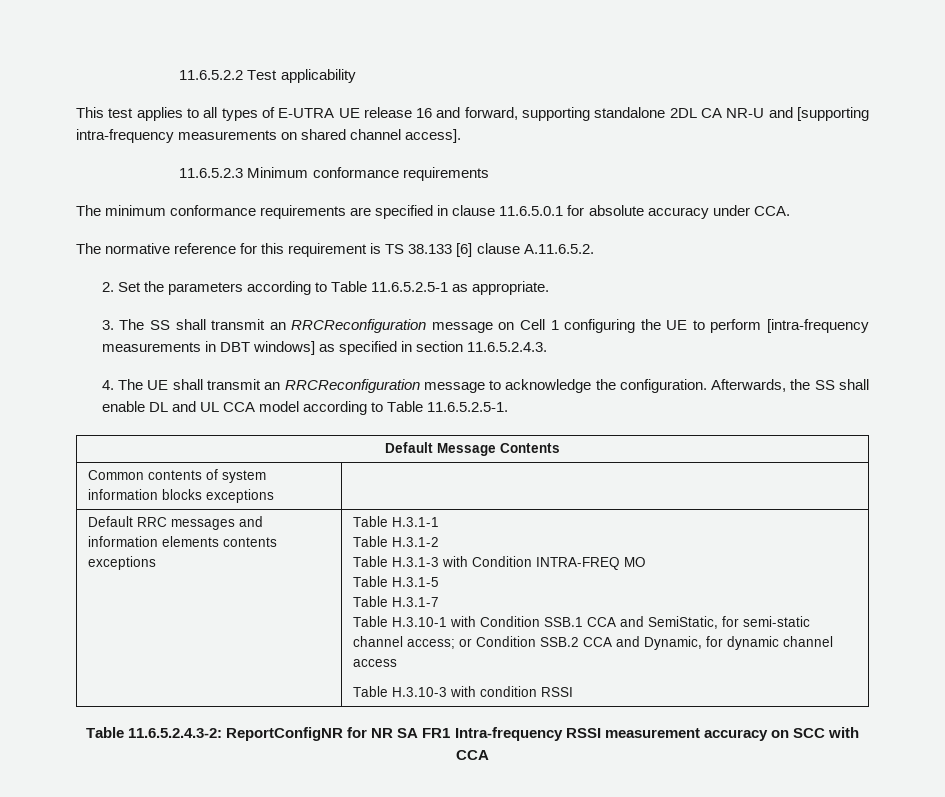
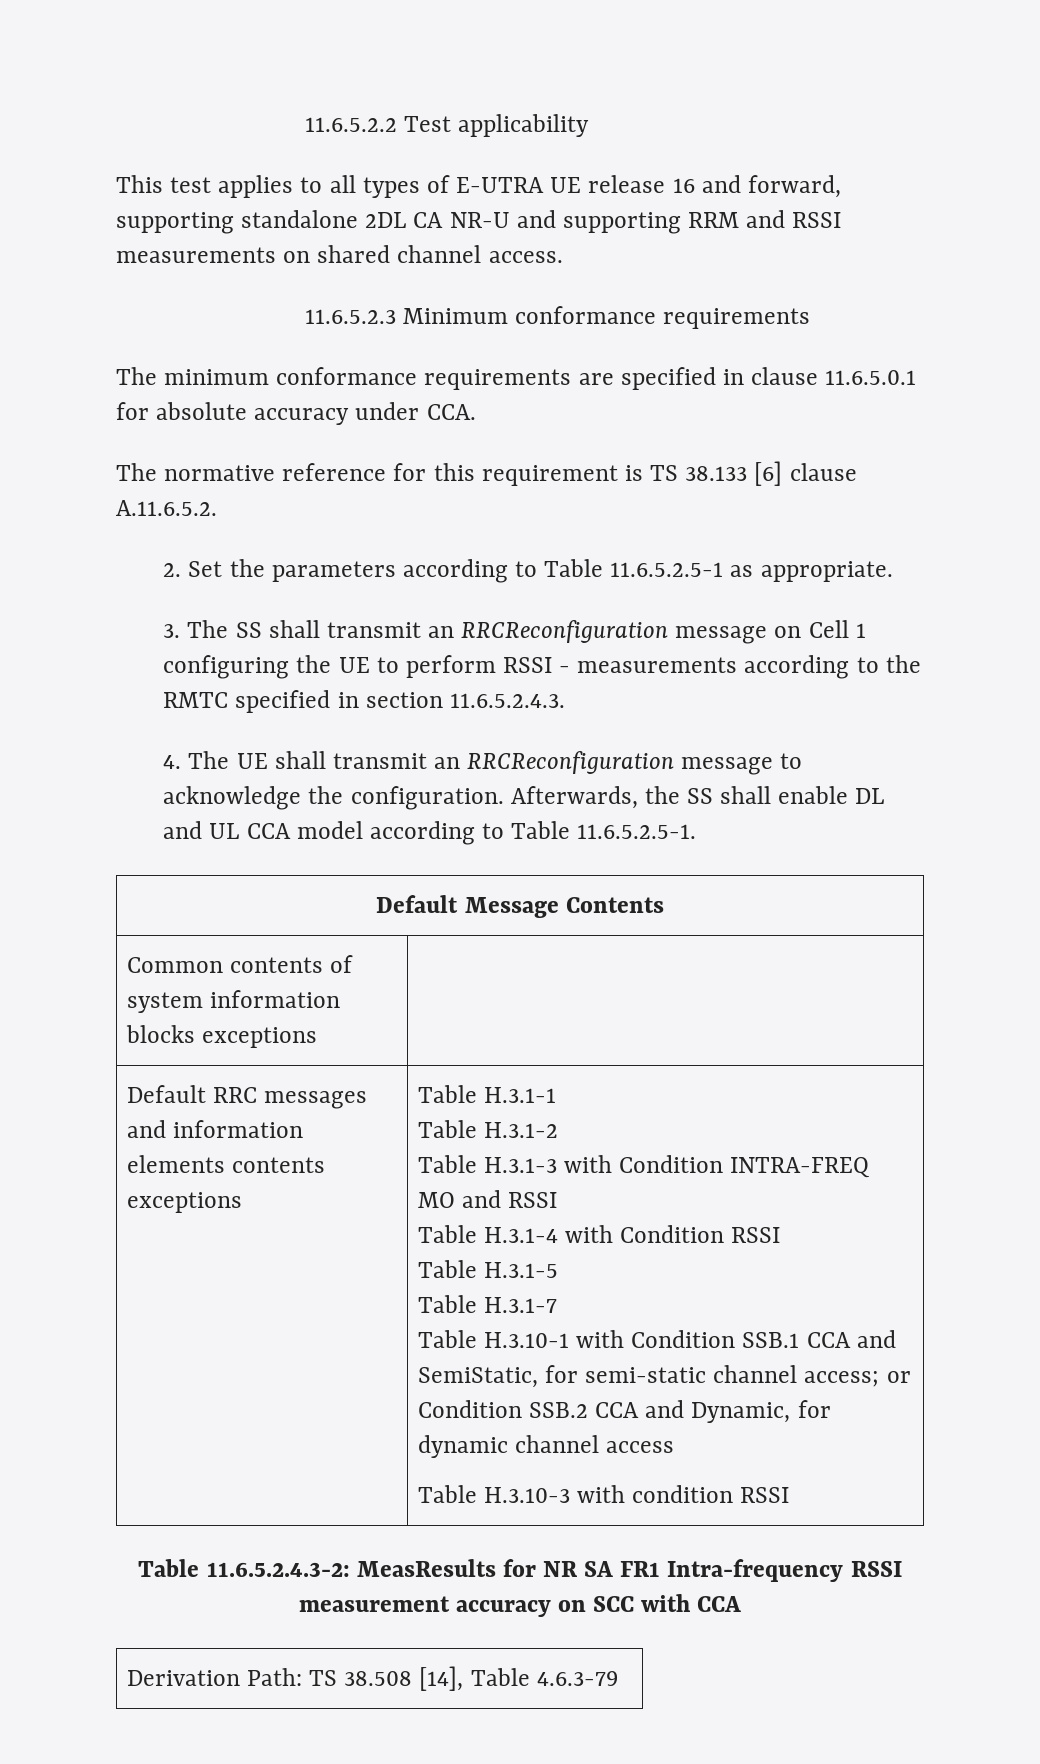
- This test applies to all types of E-UTRA UE release 16 and forward, supporting standalone 2DL CA NR-U and [supporting intra-frequency measurements on shared channel access].
+ This test applies to all types of E-UTRA UE release 16 and forward, supporting standalone 2DL CA NR-U and supporting RRM and RSSI measurements on shared channel access.
- 3. The SS shall transmit an RRCReconfiguration message on Cell 1 configuring the UE to perform [intra-frequency measurements in DBT windows] as specified in section 11.6.5.2.4.3.
+ 3. The SS shall transmit an RRCReconfiguration message on Cell 1 configuring the UE to perform RSSI - measurements according to the RMTC specified in section 11.6.5.2.4.3.
- Table H.3.1-3 with Condition INTRA-FREQ MO
+ Table H.3.1-3 with Condition INTRA-FREQ MO and RSSI
+ Table H.3.1-4 with Condition RSSI
- Table 11.6.5.2.4.3-2: ReportConfigNR for NR SA FR1 Intra-frequency RSSI measurement accuracy on SCC with CCA
+ Table 11.6.5.2.4.3-2: MeasResults for NR SA FR1 Intra-frequency RSSI measurement accuracy on SCC with CCA
+ Derivation Path: TS 38.508 [14], Table 4.6.3-79

